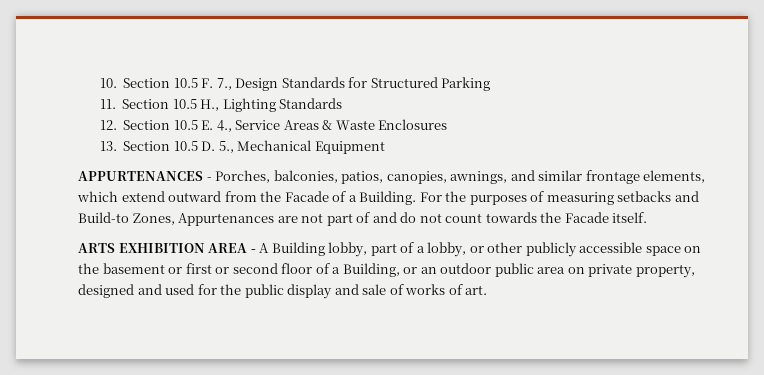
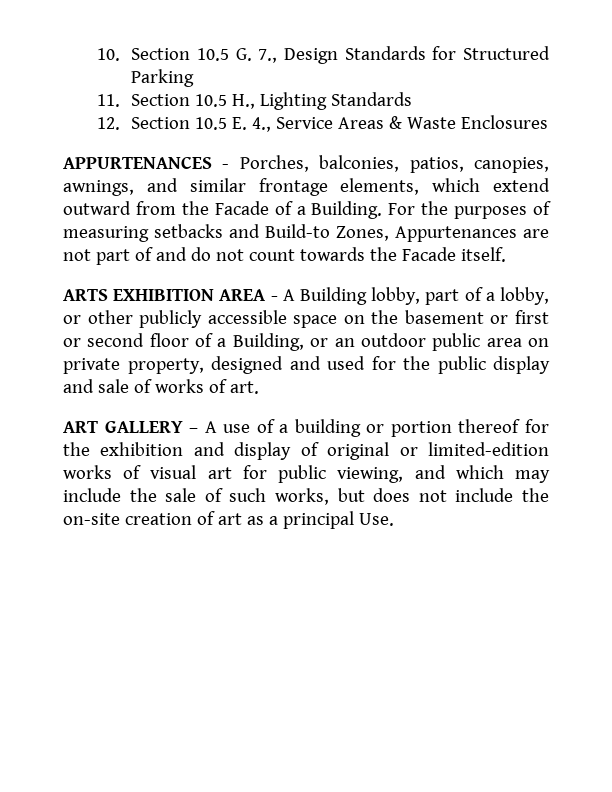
- 10. Section 10.5 F. 7., Design Standards for Structured Parking
+ 10. Section 10.5 G. 7., Design Standards for Structured Parking
- 13. Section 10.5 D. 5., Mechanical Equipment
+ ART GALLERY – A use of a building or portion thereof for the exhibition and display of original or limited-edition works of visual art for public viewing, and which may include the sale of such works, but does not include the on-site creation of art as a principal Use.

